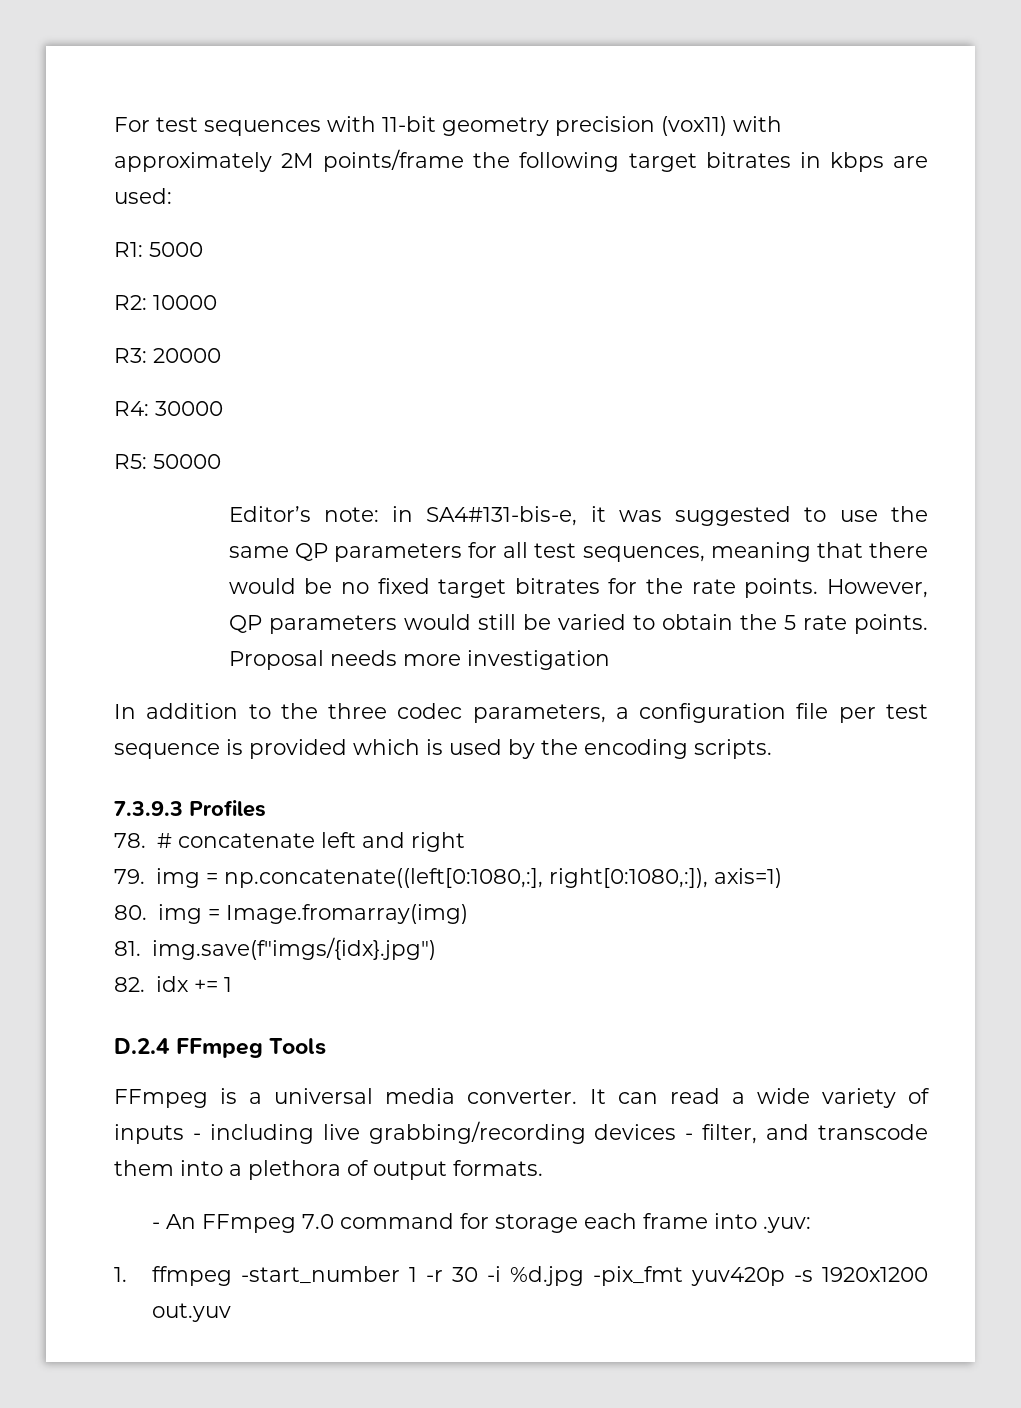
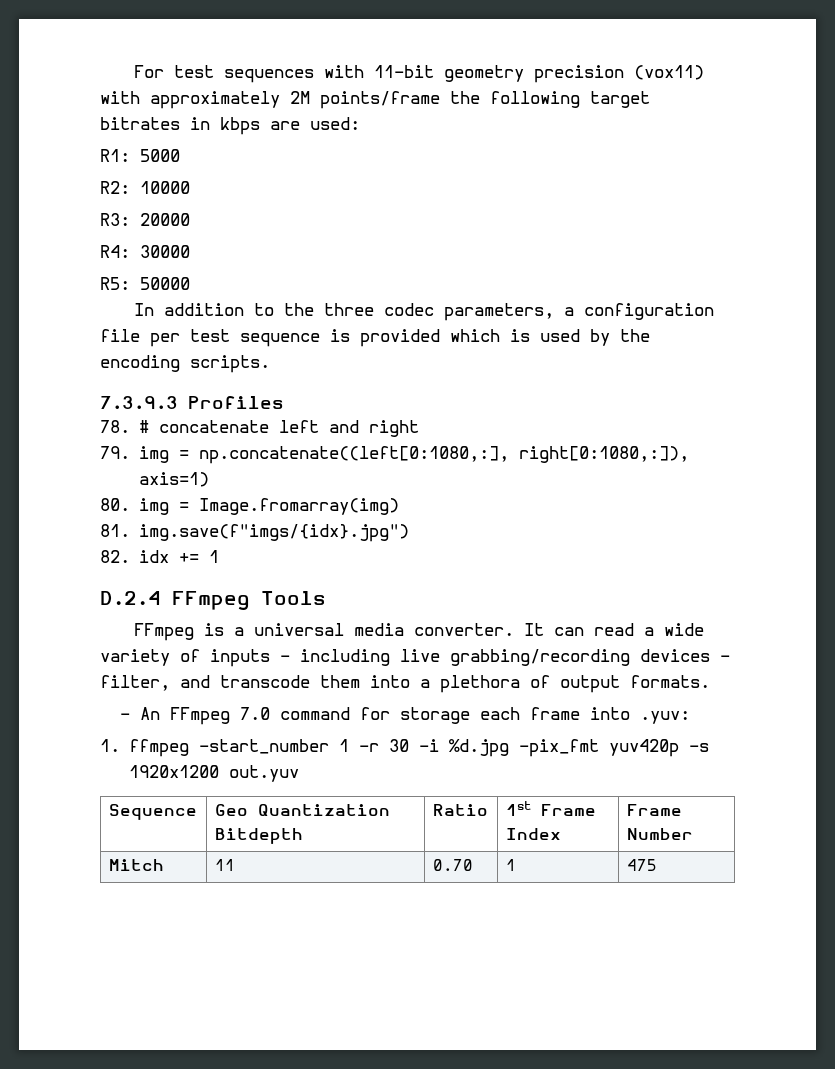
- Editor’s note: in SA4#131-bis-e, it was suggested to use the same QP parameters for all test sequences, meaning that there would be no fixed target bitrates for the rate points. However, QP parameters would still be varied to obtain the 5 rate points. Proposal needs more investigation
+ Sequence | Geo Quantization Bitdepth | Ratio | 1st Frame Index | Frame Number
+ Mitch | 11 | 0.70 | 1 | 475

